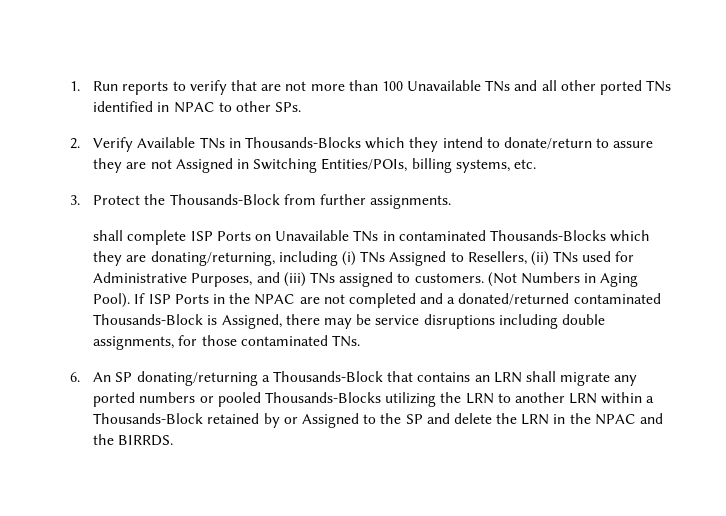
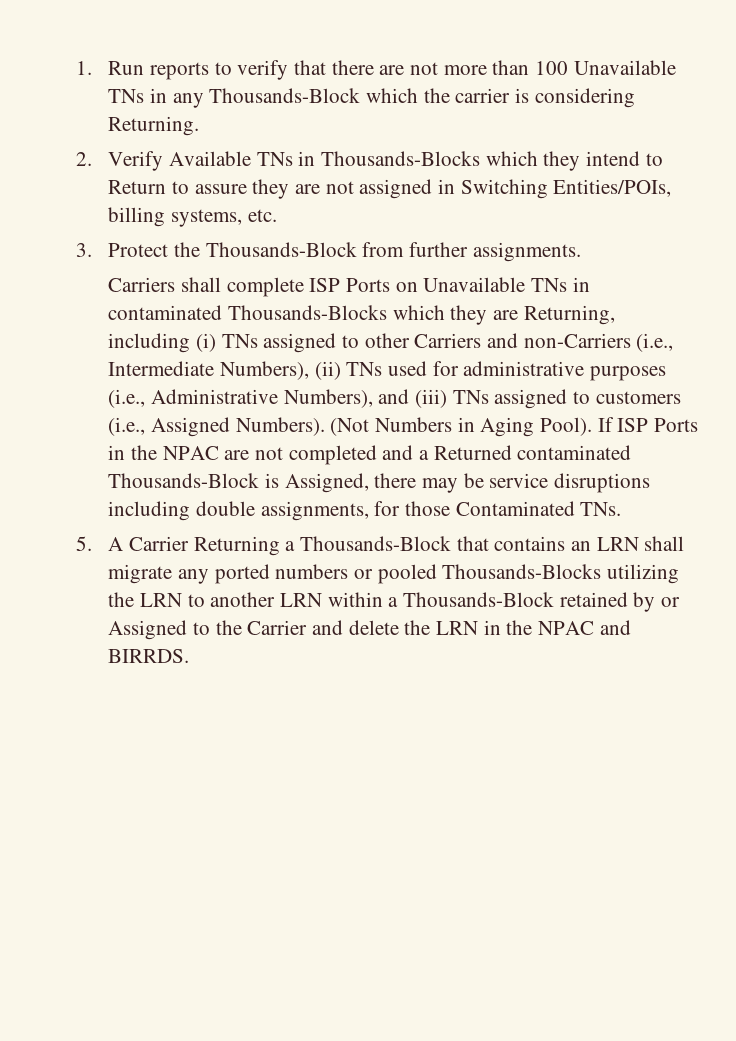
- 1. Run reports to verify that are not more than 100 Unavailable TNs and all other ported TNs identified in NPAC to other SPs.
+ 1. Run reports to verify that there are not more than 100 Unavailable TNs in any Thousands-Block which the carrier is considering Returning.
- 2. Verify Available TNs in Thousands-Blocks which they intend to donate/return to assure they are not Assigned in Switching Entities/POIs, billing systems, etc.
+ 2. Verify Available TNs in Thousands-Blocks which they intend to Return to assure they are not assigned in Switching Entities/POIs, billing systems, etc.
- shall complete ISP Ports on Unavailable TNs in contaminated Thousands-Blocks which they are donating/returning, including (i) TNs Assigned to Resellers, (ii) TNs used for Administrative Purposes, and (iii) TNs assigned to customers.
+ Carriers shall complete ISP Ports on Unavailable TNs in contaminated Thousands-Blocks which they are Returning, including (i) TNs assigned to other Carriers and non-Carriers (i.e., Intermediate Numbers), (ii) TNs used for administrative purposes (i.e., Administrative Numbers), and (iii) TNs assigned to customers (i.e., Assigned Numbers).
- If ISP Ports in the NPAC are not completed and a donated/returned contaminated Thousands-Block is Assigned, there may be service disruptions including double assignments, for those contaminated TNs.
+ If ISP Ports in the NPAC are not completed and a Returned contaminated Thousands-Block is Assigned, there may be service disruptions including double assignments, for those Contaminated TNs.
- 6. An SP donating/returning a Thousands-Block that contains an LRN shall migrate any ported numbers or pooled Thousands-Blocks utilizing the LRN to another LRN within a Thousands-Block retained by or Assigned to the SP and delete the LRN in the NPAC and the BIRRDS.
+ 5. A Carrier Returning a Thousands-Block that contains an LRN shall migrate any ported numbers or pooled Thousands-Blocks utilizing the LRN to another LRN within a Thousands-Block retained by or Assigned to the Carrier and delete the LRN in the NPAC and BIRRDS.

